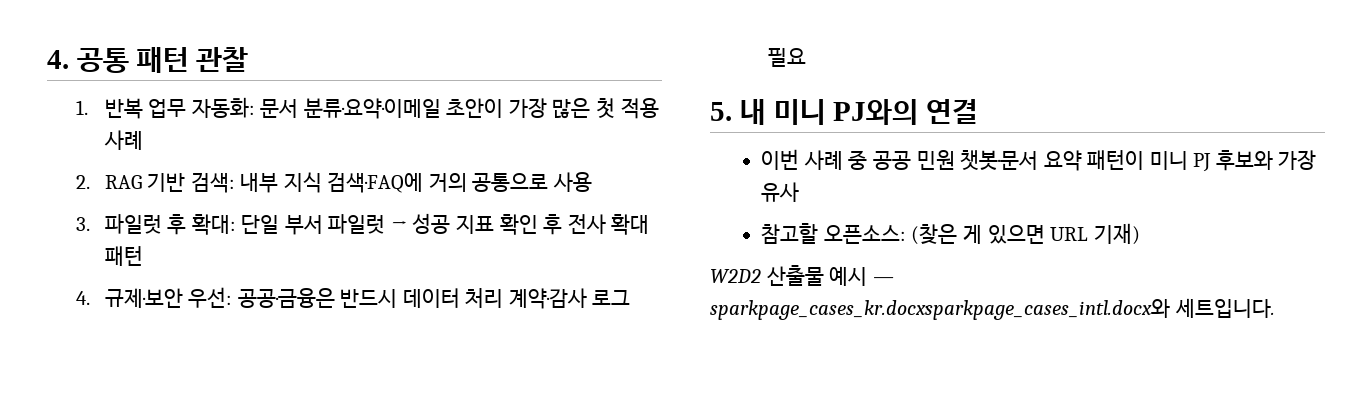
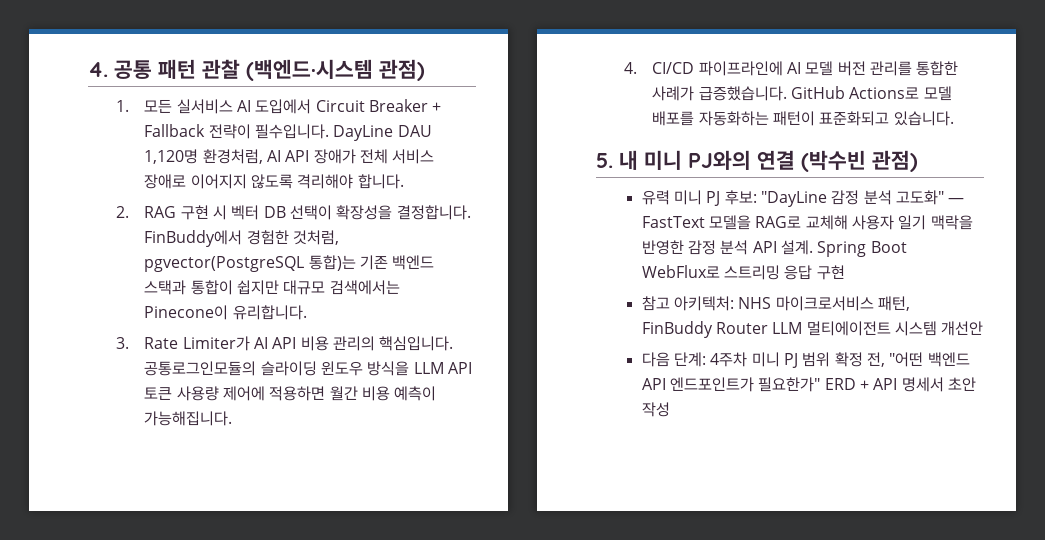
- 4. 공통 패턴 관찰
+ 4. 공통 패턴 관찰 (백엔드·시스템 관점)
- 1. 반복 업무 자동화: 문서 분류·요약·이메일 초안이 가장 많은 첫 적용 사례
- 2. RAG 기반 검색: 내부 지식 검색·FAQ에 거의 공통으로 사용
- 3. 파일럿 후 확대: 단일 부서 파일럿 → 성공 지표 확인 후 전사 확대 패턴
- 4. 규제·보안 우선: 공공·금융은 반드시 데이터 처리 계약·감사 로그 필요
+ 1. 모든 실서비스 AI 도입에서 Circuit Breaker + Fallback 전략이 필수입니다. DayLine DAU 1,120명 환경처럼, AI API 장애가 전체 서비스 장애로 이어지지 않도록 격리해야 합니다.
+ 2. RAG 구현 시 벡터 DB 선택이 확장성을 결정합니다. FinBuddy에서 경험한 것처럼, pgvector(PostgreSQL 통합)는 기존 백엔드 스택과 통합이 쉽지만 대규모 검색에서는 Pinecone이 유리합니다.
+ 3. Rate Limiter가 AI API 비용 관리의 핵심입니다. 공통로그인모듈의 슬라이딩 윈도우 방식을 LLM API 토큰 사용량 제어에 적용하면 월간 비용 예측이 가능해집니다.
+ 4. CI/CD 파이프라인에 AI 모델 버전 관리를 통합한 사례가 급증했습니다. GitHub Actions로 모델 배포를 자동화하는 패턴이 표준화되고 있습니다.
- 5. 내 미니 PJ와의 연결
- 이번 사례 중 공공 민원 챗봇·문서 요약 패턴이 미니 PJ 후보와 가장 유사
- 참고할 오픈소스: (찾은 게 있으면 URL 기재)
- W2D2 산출물 예시 — sparkpage_cases_kr.docx·sparkpage_cases_intl.docx와 세트입니다.
+ 5. 내 미니 PJ와의 연결 (박수빈 관점)
+ 유력 미니 PJ 후보: "DayLine 감정 분석 고도화" — FastText 모델을 RAG로 교체해 사용자 일기 맥락을 반영한 감정 분석 API 설계. Spring Boot WebFlux로 스트리밍 응답 구현
+ 참고 아키텍처: NHS 마이크로서비스 패턴, FinBuddy Router LLM 멀티에이전트 시스템 개선안
+ 다음 단계: 4주차 미니 PJ 범위 확정 전, "어떤 백엔드 API 엔드포인트가 필요한가" ERD + API 명세서 초안 작성

